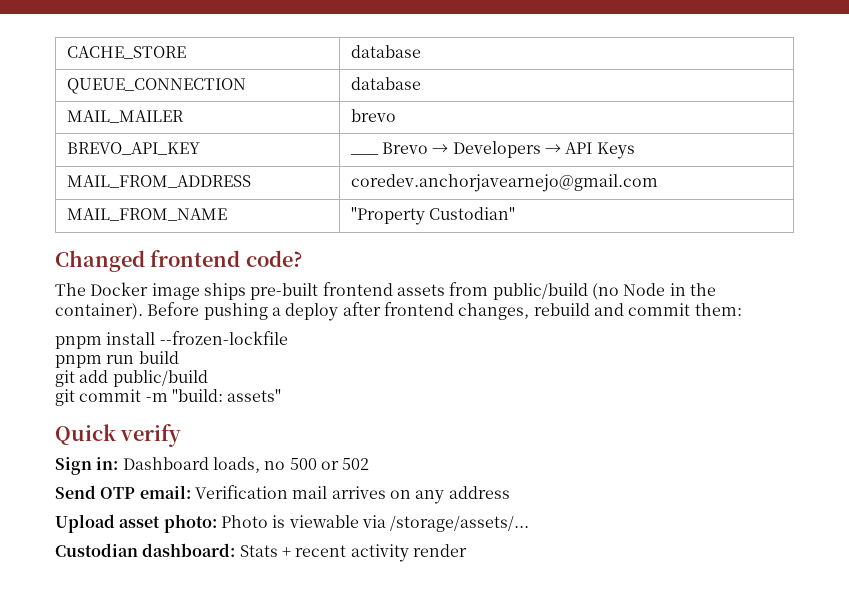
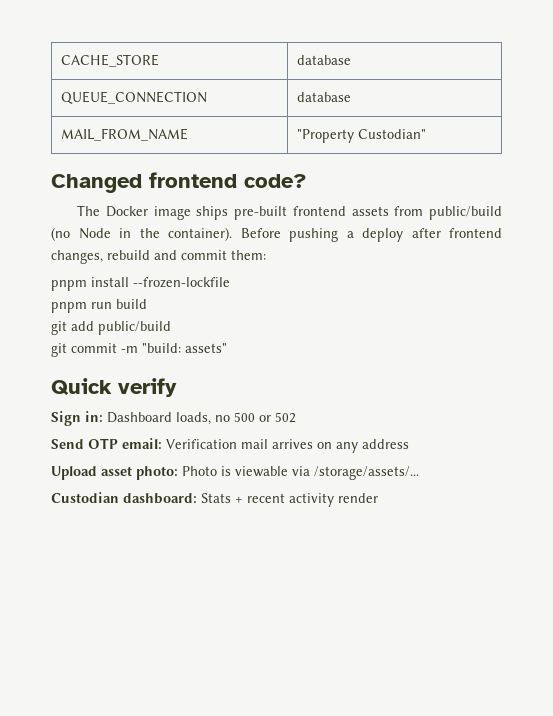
- MAIL_MAILER | brevo
- BREVO_API_KEY | ___ Brevo → Developers → API Keys
- MAIL_FROM_ADDRESS | coredev.anchorjavearnejo@gmail.com

